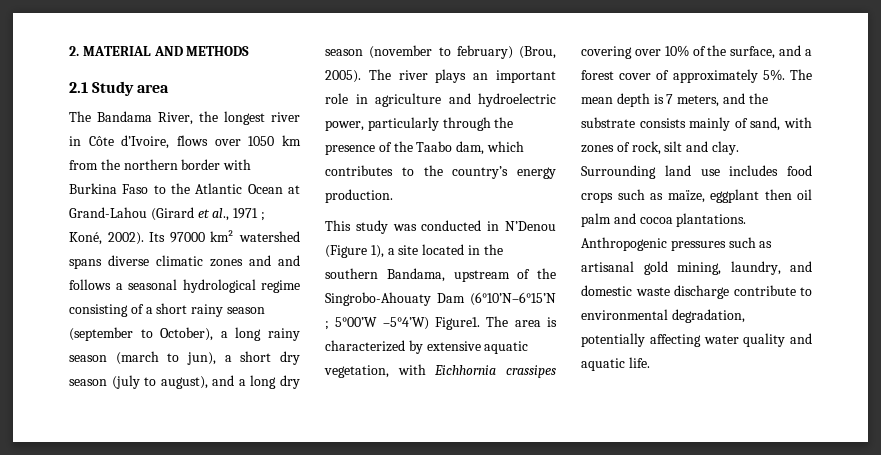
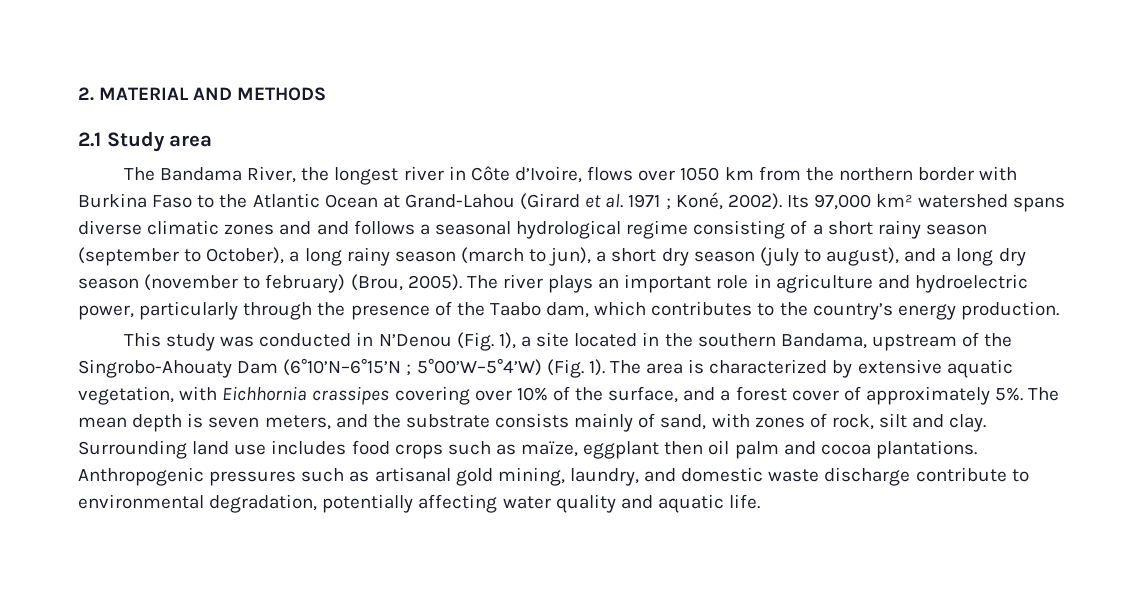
- The Bandama River, the longest river in Côte d’Ivoire, flows over 1050 km from the northern border with Burkina Faso to the Atlantic Ocean at Grand-Lahou (Girard et al., 1971 ; Koné, 2002).
+ The Bandama River, the longest river in Côte d’Ivoire, flows over 1050 km from the northern border with Burkina Faso to the Atlantic Ocean at Grand-Lahou (Girard et al. 1971 ; Koné, 2002).
- Its 97000 km² watershed spans diverse climatic zones and and follows a seasonal hydrological regime consisting of a short rainy season (september to October), a long rainy season (march to jun), a short dry season (july to august), and a long dry season (november to february) (Brou, 2005).
+ Its 97,000 km² watershed spans diverse climatic zones and and follows a seasonal hydrological regime consisting of a short rainy season (september to October), a long rainy season (march to jun), a short dry season (july to august), and a long dry season (november to february) (Brou, 2005).
- This study was conducted in N’Denou (Figure 1), a site located in the southern Bandama, upstream of the Singrobo-Ahouaty Dam (6°10’N–6°15’N ; 5°00’W –5°4’W) Figure1.
+ This study was conducted in N’Denou (Fig. 1), a site located in the southern Bandama, upstream of the Singrobo-Ahouaty Dam (6°10’N–6°15’N ; 5°00’W–5°4’W) (Fig. 1).
- The mean depth is 7 meters, and the substrate consists mainly of sand, with zones of rock, silt and clay.
+ The mean depth is seven meters, and the substrate consists mainly of sand, with zones of rock, silt and clay.

